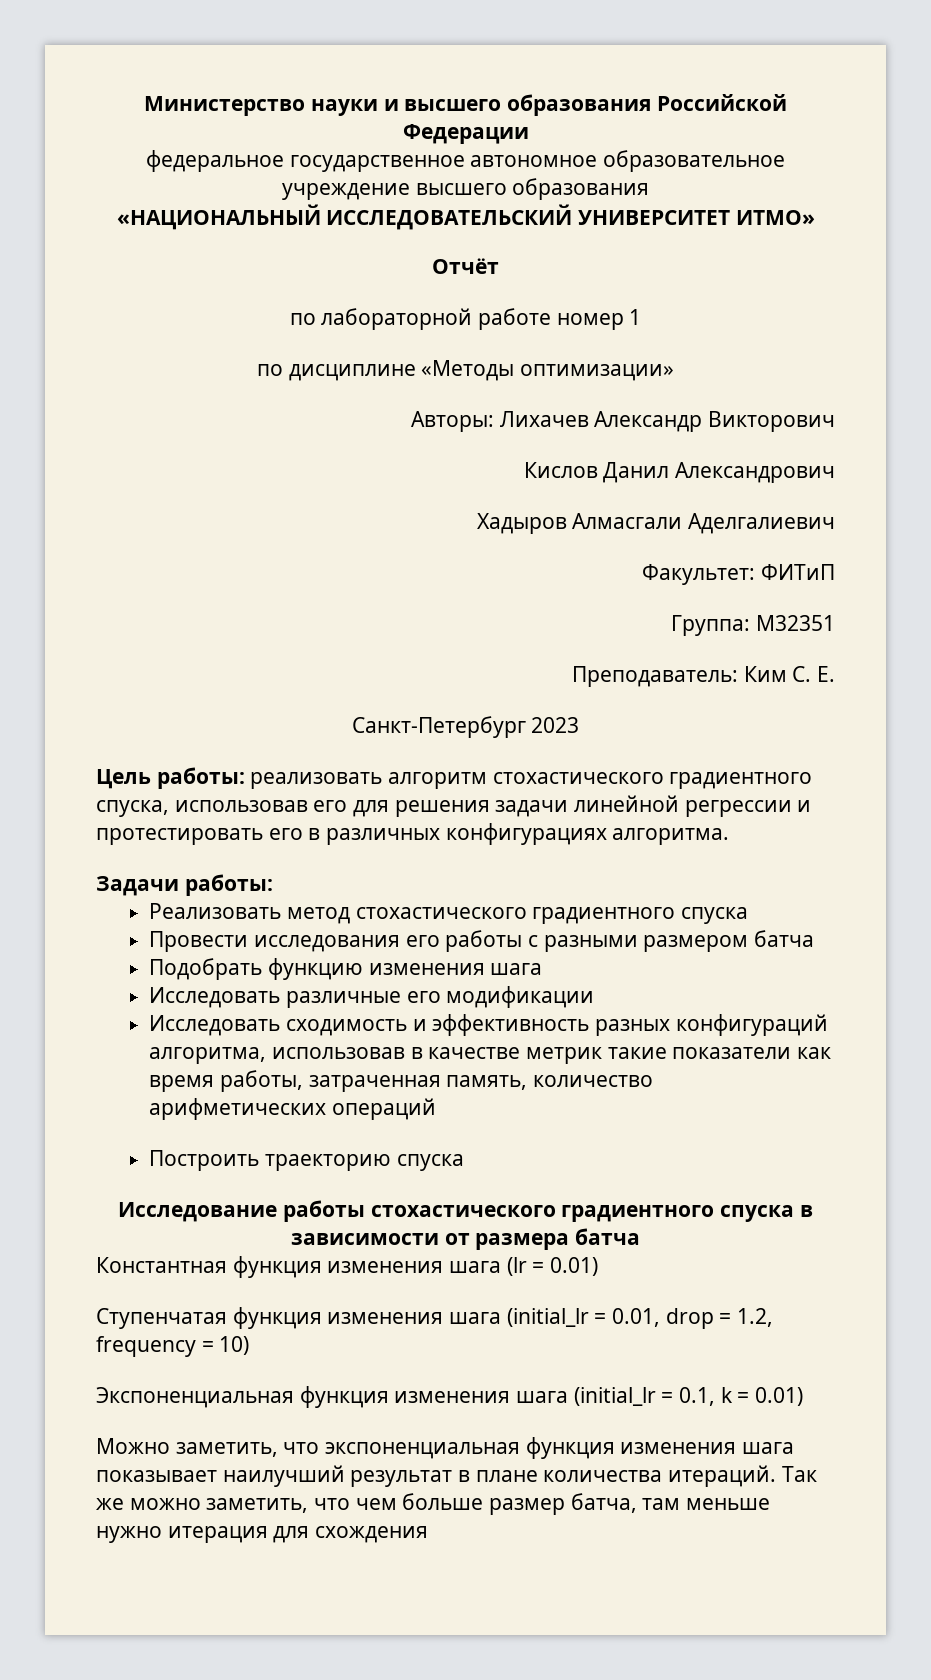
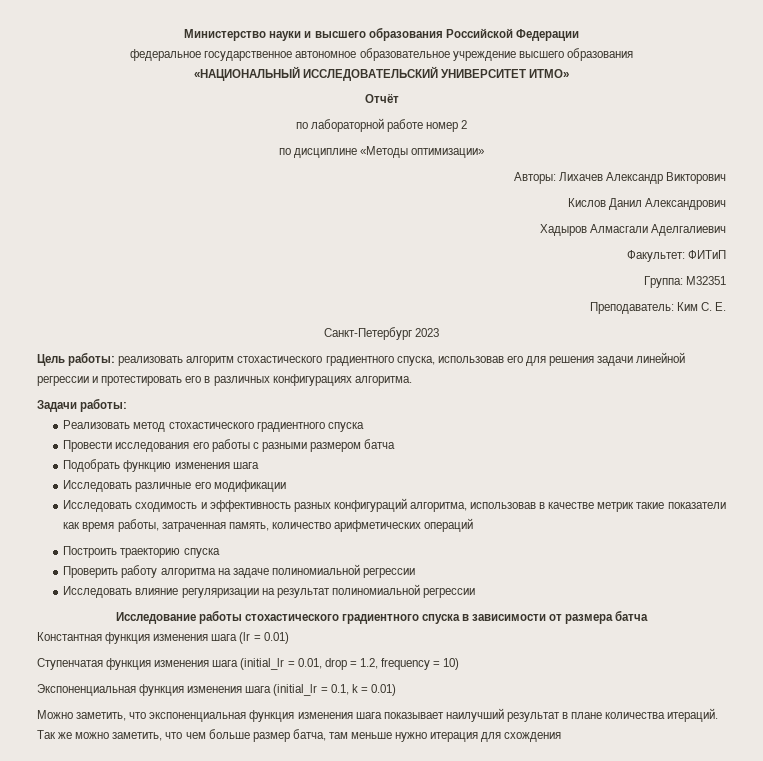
- по лабораторной работе номер 1
+ по лабораторной работе номер 2
+ Проверить работу алгоритма на задаче полиномиальной регрессии
+ Исследовать влияние регуляризации на результат полиномиальной регрессии

